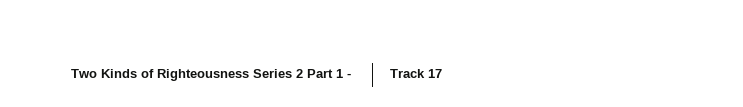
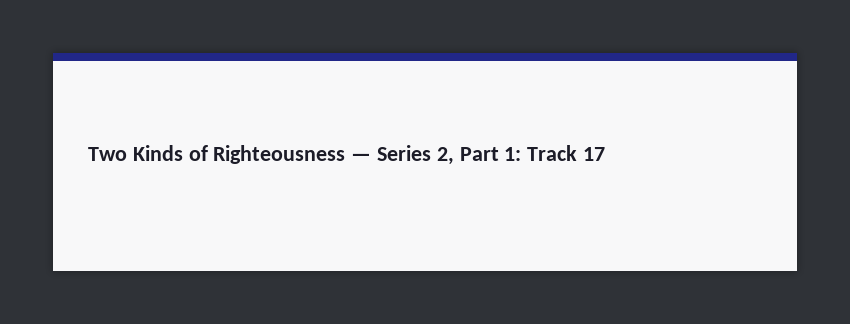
- Two Kinds of Righteousness Series 2 Part 1 - Track 17
+ Two Kinds of Righteousness — Series 2, Part 1: Track 17

